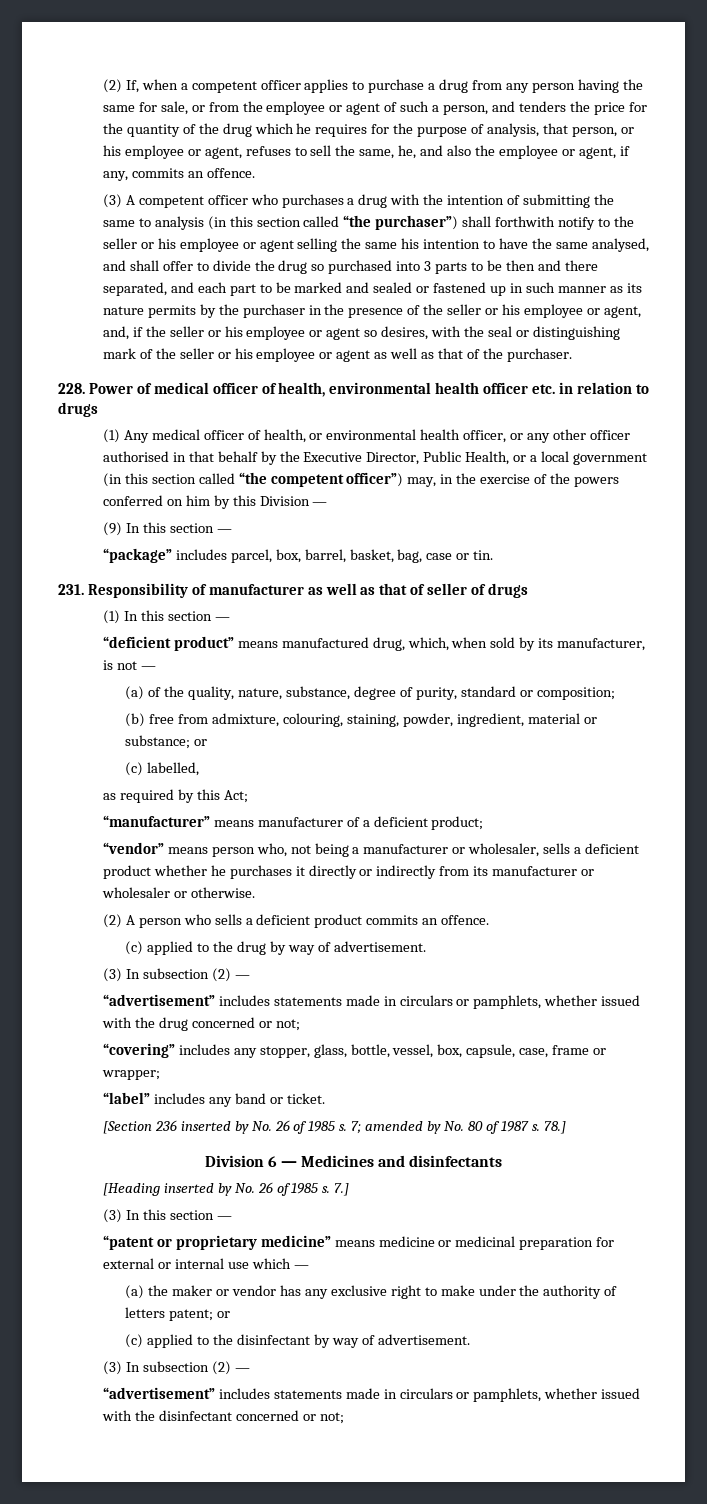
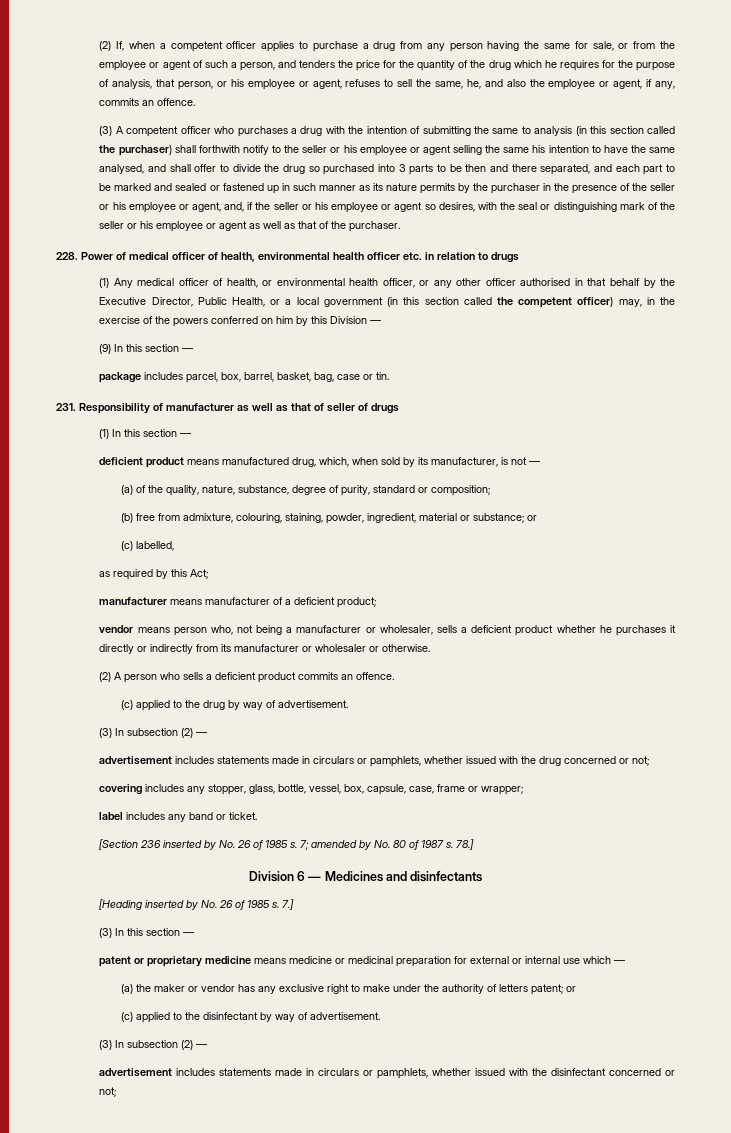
- (3) A competent officer who purchases a drug with the intention of submitting the same to analysis (in this section called “the purchaser”) shall forthwith notify to the seller or his employee or agent selling the same his intention to have the same analysed, and shall offer to divide the drug so purchased into 3 parts to be then and there separated, and each part to be marked and sealed or fastened up in such manner as its nature permits by the purchaser in the presence of the seller or his employee or agent, and, if the seller or his employee or agent so desires, with the seal or distinguishing mark of the seller or his employee or agent as well as that of the purchaser.
+ (3) A competent officer who purchases a drug with the intention of submitting the same to analysis (in this section called the purchaser) shall forthwith notify to the seller or his employee or agent selling the same his intention to have the same analysed, and shall offer to divide the drug so purchased into 3 parts to be then and there separated, and each part to be marked and sealed or fastened up in such manner as its nature permits by the purchaser in the presence of the seller or his employee or agent, and, if the seller or his employee or agent so desires, with the seal or distinguishing mark of the seller or his employee or agent as well as that of the purchaser.
- (1) Any medical officer of health, or environmental health officer, or any other officer authorised in that behalf by the Executive Director, Public Health, or a local government (in this section called “the competent officer”) may, in the exercise of the powers conferred on him by this Division —
+ (1) Any medical officer of health, or environmental health officer, or any other officer authorised in that behalf by the Executive Director, Public Health, or a local government (in this section called the competent officer) may, in the exercise of the powers conferred on him by this Division —
- “package” includes parcel, box, barrel, basket, bag, case or tin.
+ package includes parcel, box, barrel, basket, bag, case or tin.
- “deficient product” means manufactured drug, which, when sold by its manufacturer, is not —
+ deficient product means manufactured drug, which, when sold by its manufacturer, is not —
- “manufacturer” means manufacturer of a deficient product;
+ manufacturer means manufacturer of a deficient product;
- “vendor” means person who, not being a manufacturer or wholesaler, sells a deficient product whether he purchases it directly or indirectly from its manufacturer or wholesaler or otherwise.
+ vendor means person who, not being a manufacturer or wholesaler, sells a deficient product whether he purchases it directly or indirectly from its manufacturer or wholesaler or otherwise.
- “advertisement” includes statements made in circulars or pamphlets, whether issued with the drug concerned or not;
+ advertisement includes statements made in circulars or pamphlets, whether issued with the drug concerned or not;
- “covering” includes any stopper, glass, bottle, vessel, box, capsule, case, frame or wrapper;
+ covering includes any stopper, glass, bottle, vessel, box, capsule, case, frame or wrapper;
- “label” includes any band or ticket.
+ label includes any band or ticket.
- “patent or proprietary medicine” means medicine or medicinal preparation for external or internal use which —
+ patent or proprietary medicine means medicine or medicinal preparation for external or internal use which —
- “advertisement” includes statements made in circulars or pamphlets, whether issued with the disinfectant concerned or not;
+ advertisement includes statements made in circulars or pamphlets, whether issued with the disinfectant concerned or not;

